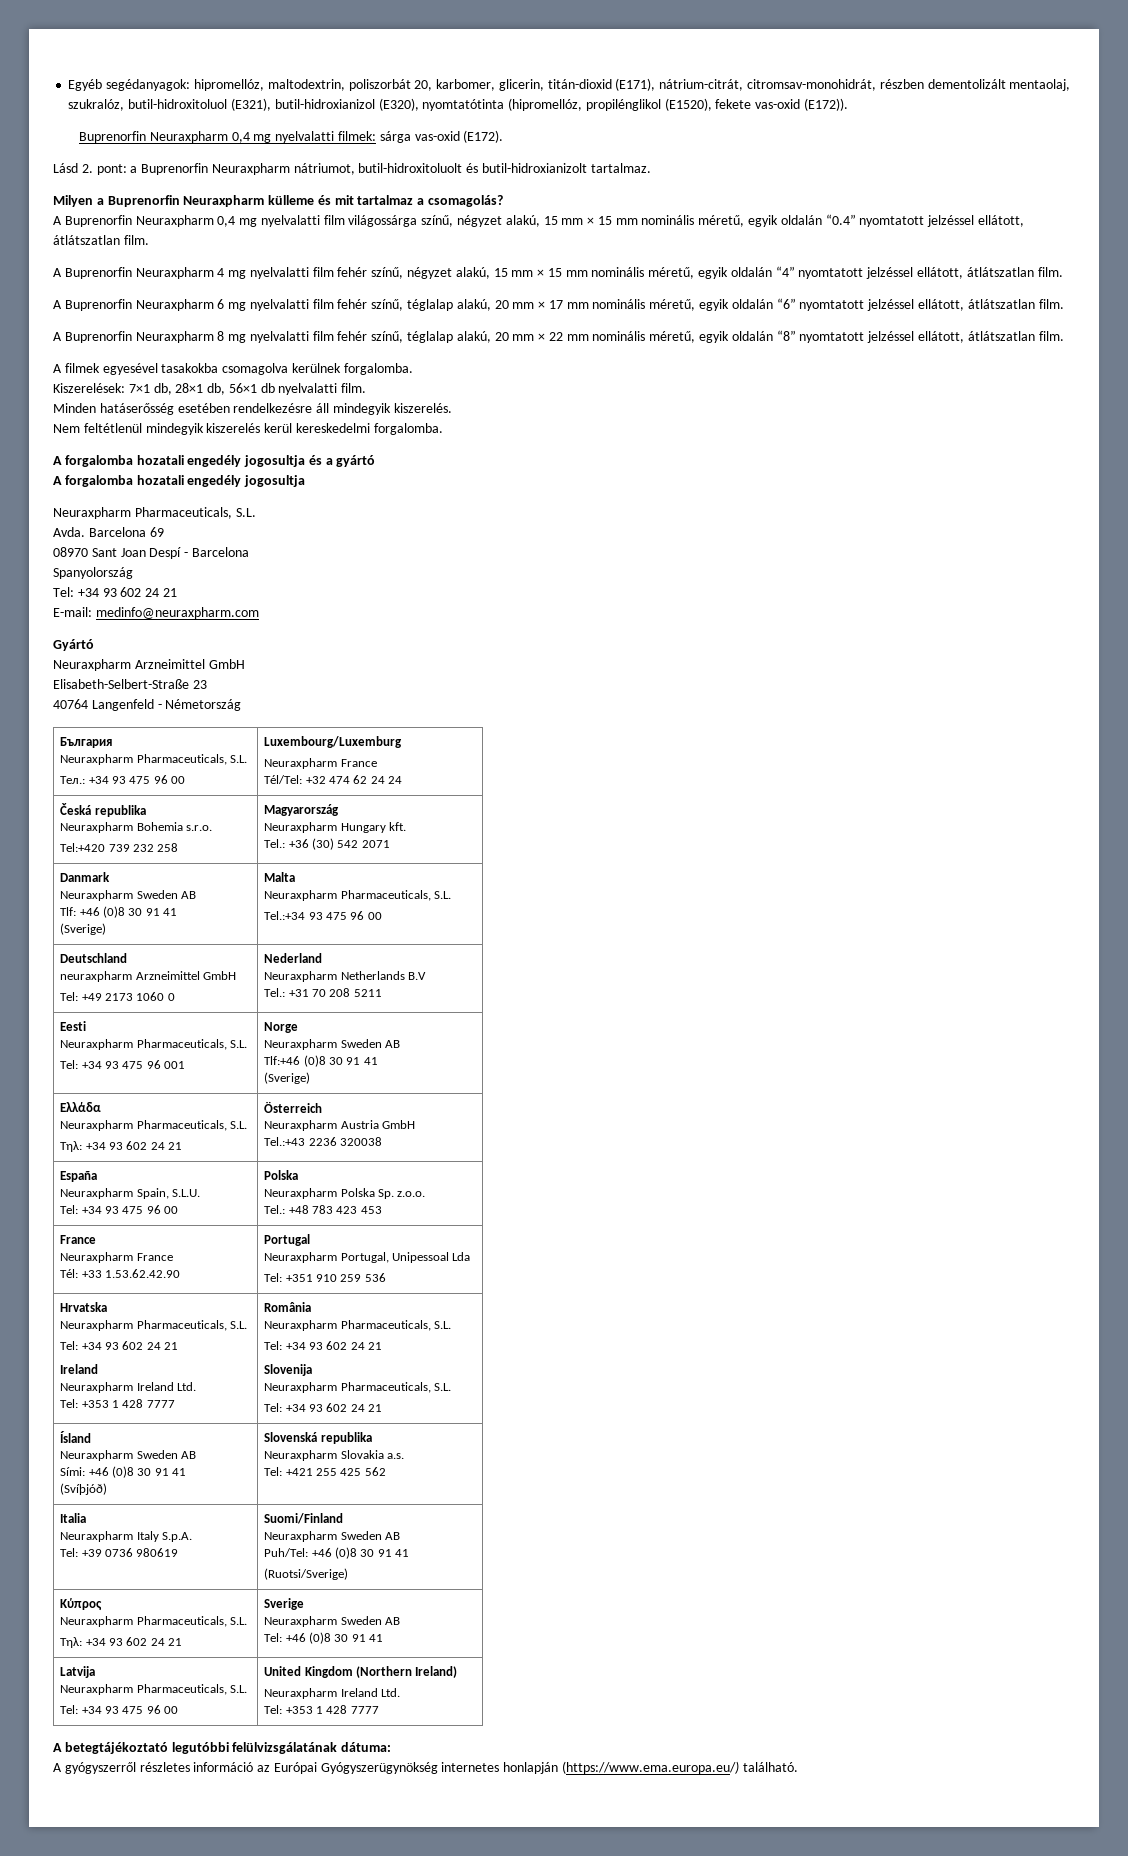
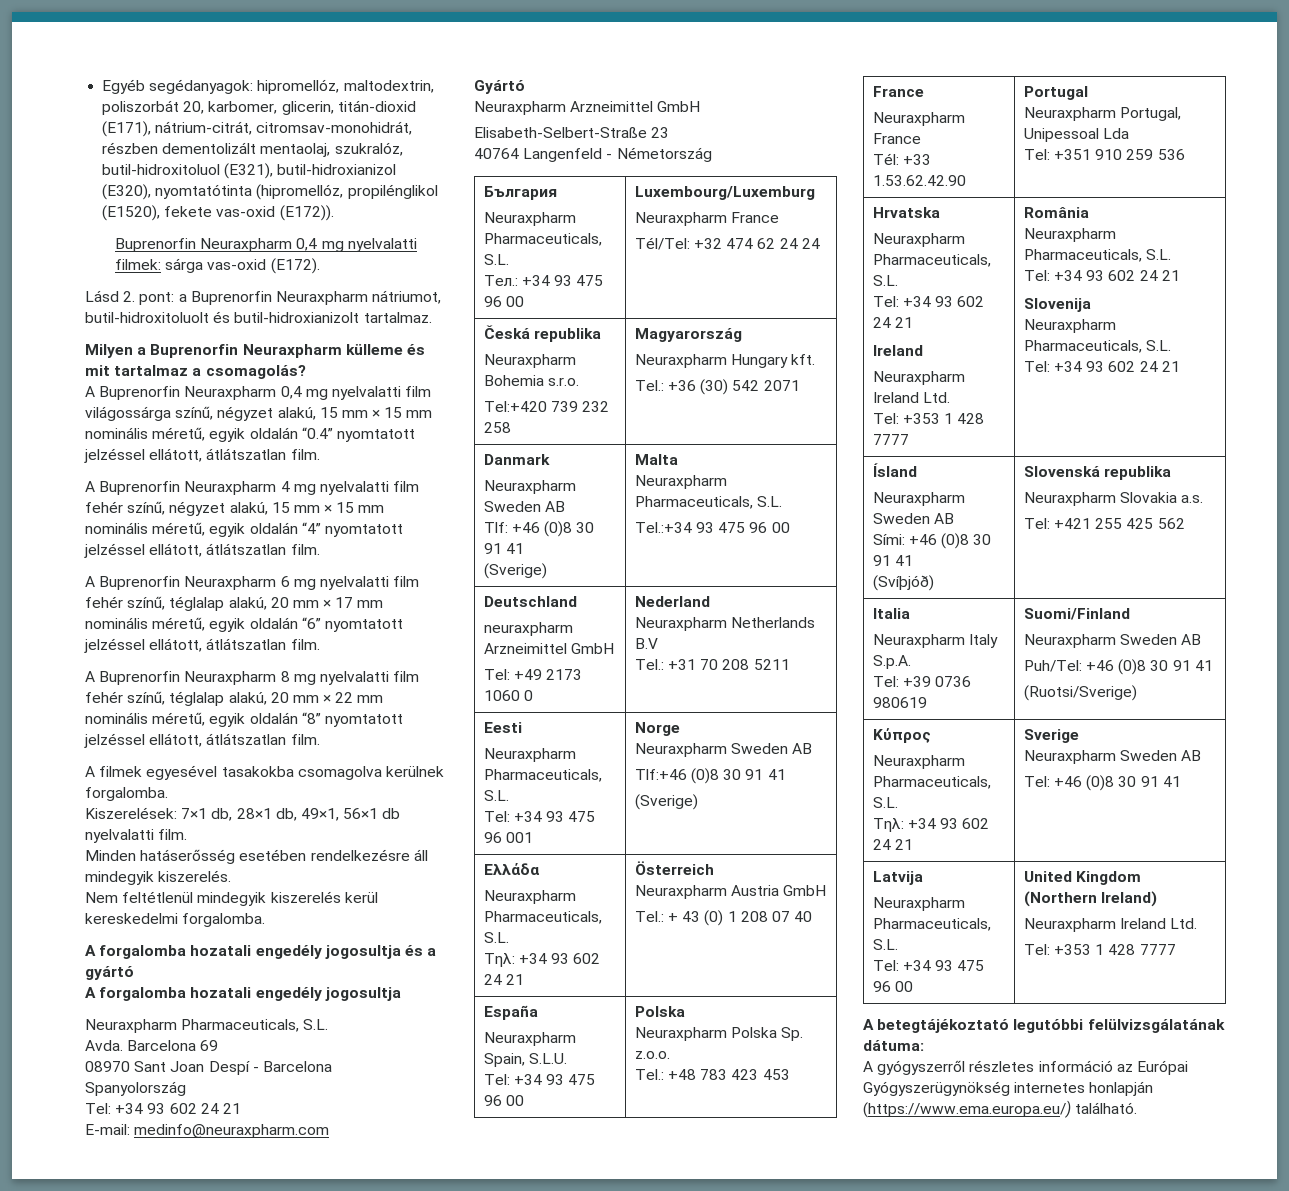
- Kiszerelések: 7×1 db, 28×1 db, 56×1 db nyelvalatti film.
+ Kiszerelések: 7×1 db, 28×1 db, 49×1, 56×1 db nyelvalatti film.
  Ελλάδα
  Neuraxpharm Pharmaceuticals, S.L.
  Τηλ: +34 93 602 24 21 | Österreich
  Neuraxpharm Austria GmbH
- Tel.:+43 2236 320038
+ Tel.: + 43 (0) 1 208 07 40

